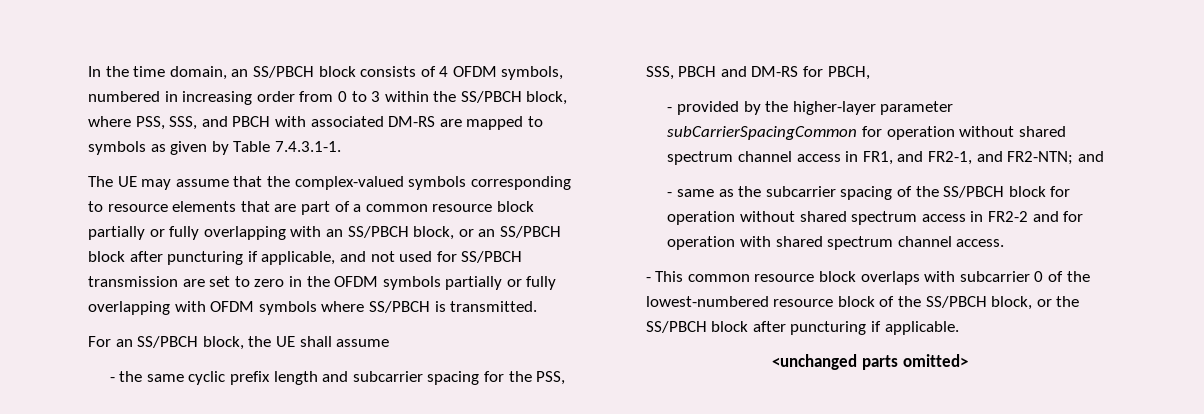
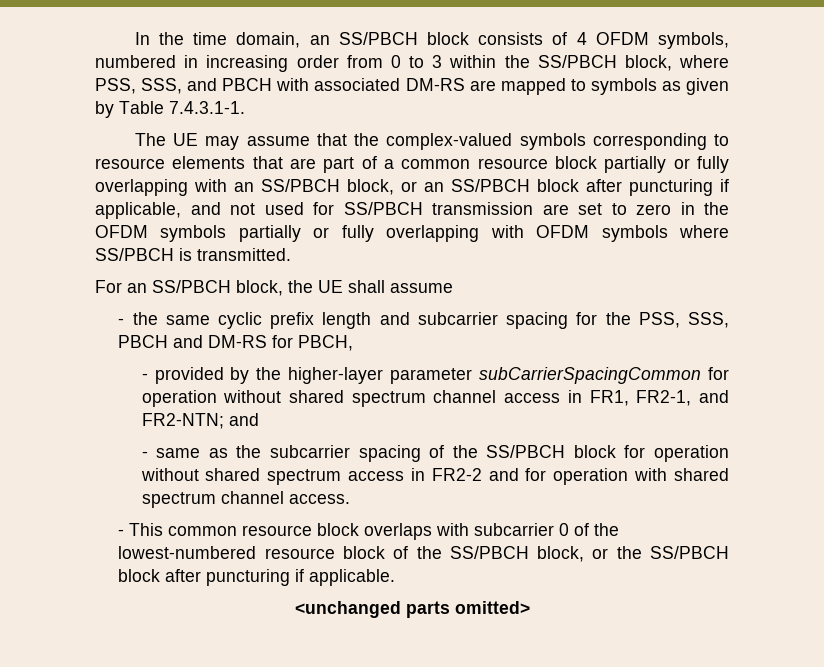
- - provided by the higher-layer parameter subCarrierSpacingCommon for operation without shared spectrum channel access in FR1, and FR2-1, and FR2-NTN; and
+ - provided by the higher-layer parameter subCarrierSpacingCommon for operation without shared spectrum channel access in FR1, FR2-1, and FR2-NTN; and

